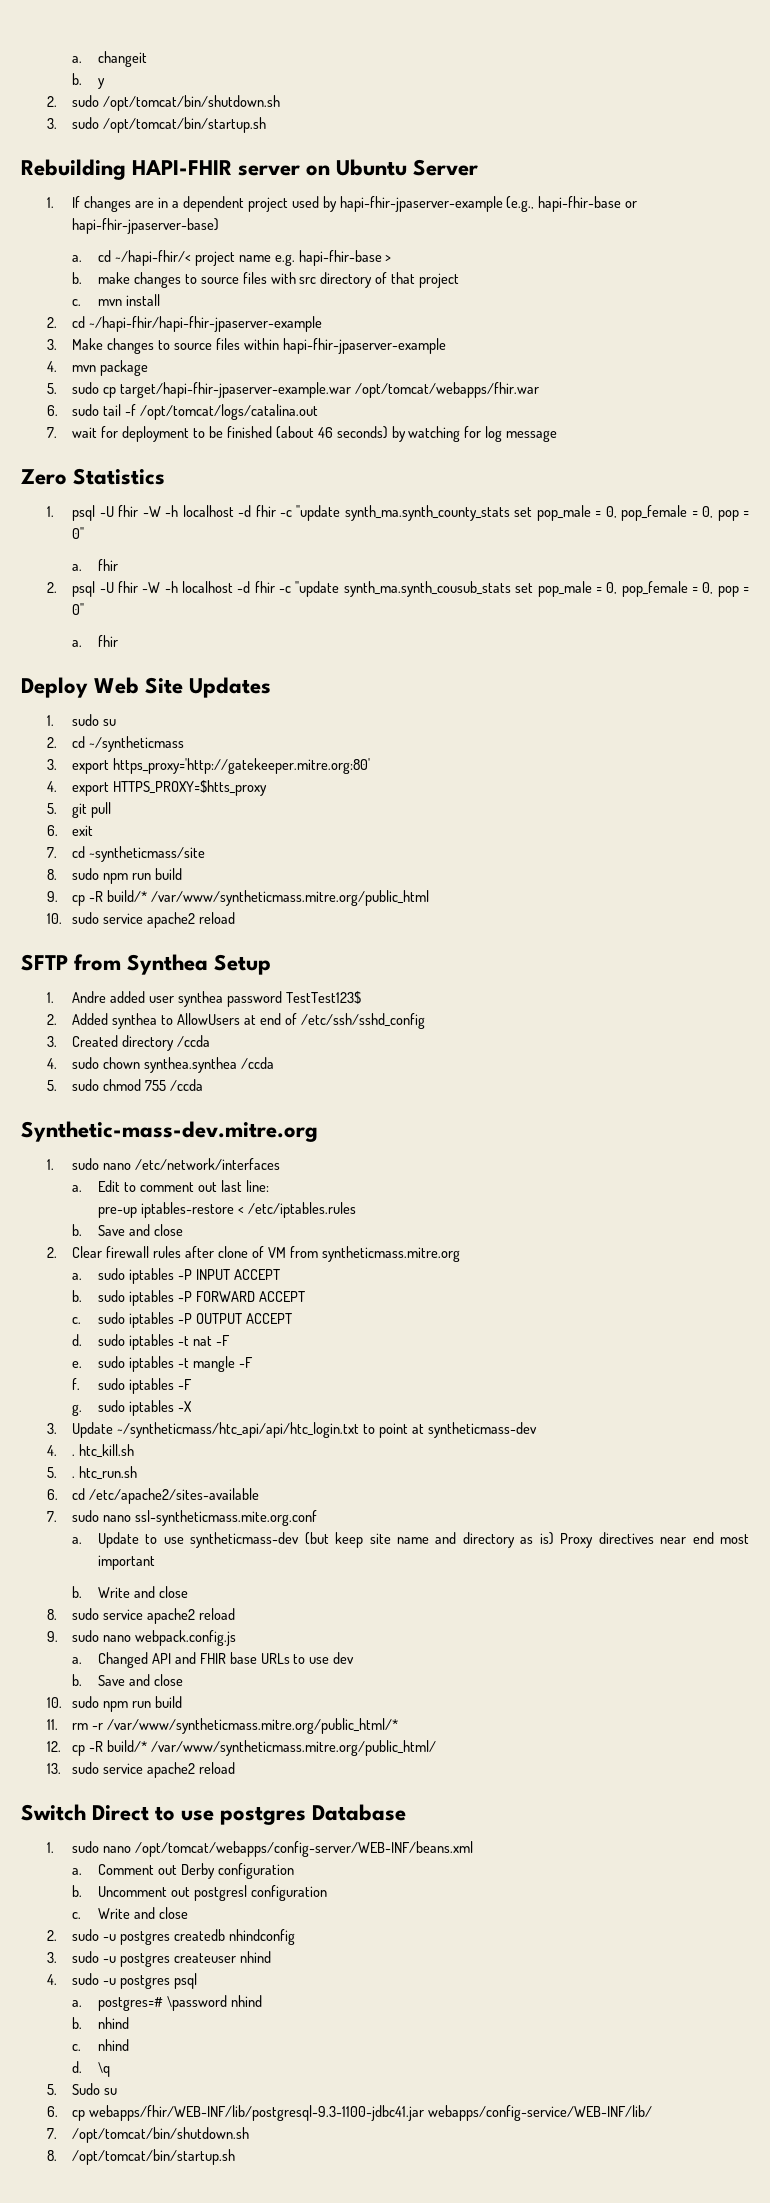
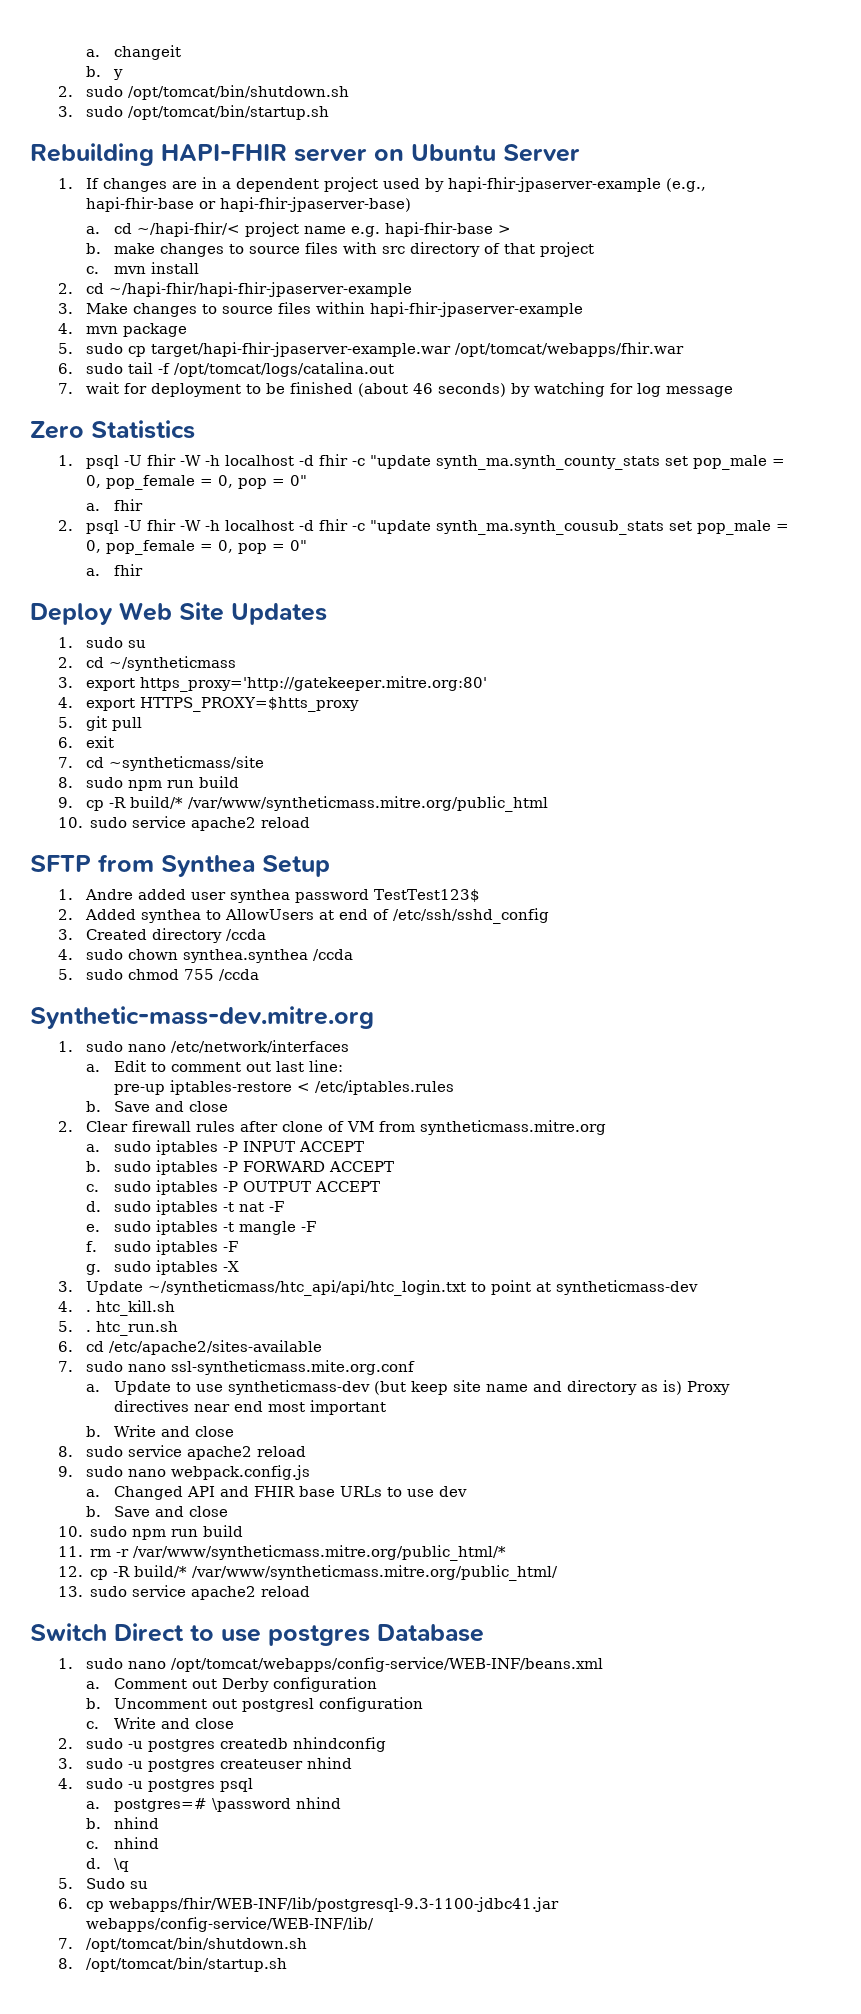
- 1. sudo nano /opt/tomcat/webapps/config-server/WEB-INF/beans.xml
+ 1. sudo nano /opt/tomcat/webapps/config-service/WEB-INF/beans.xml

